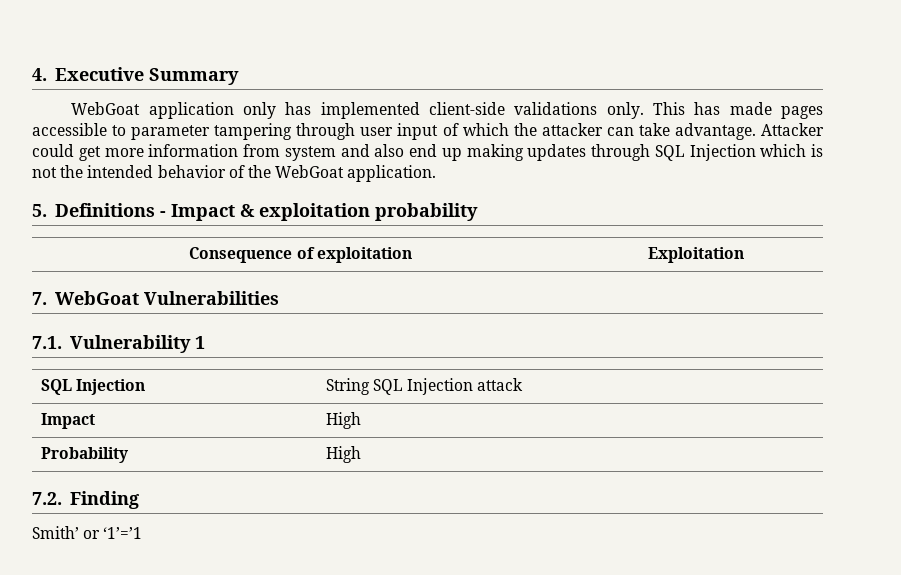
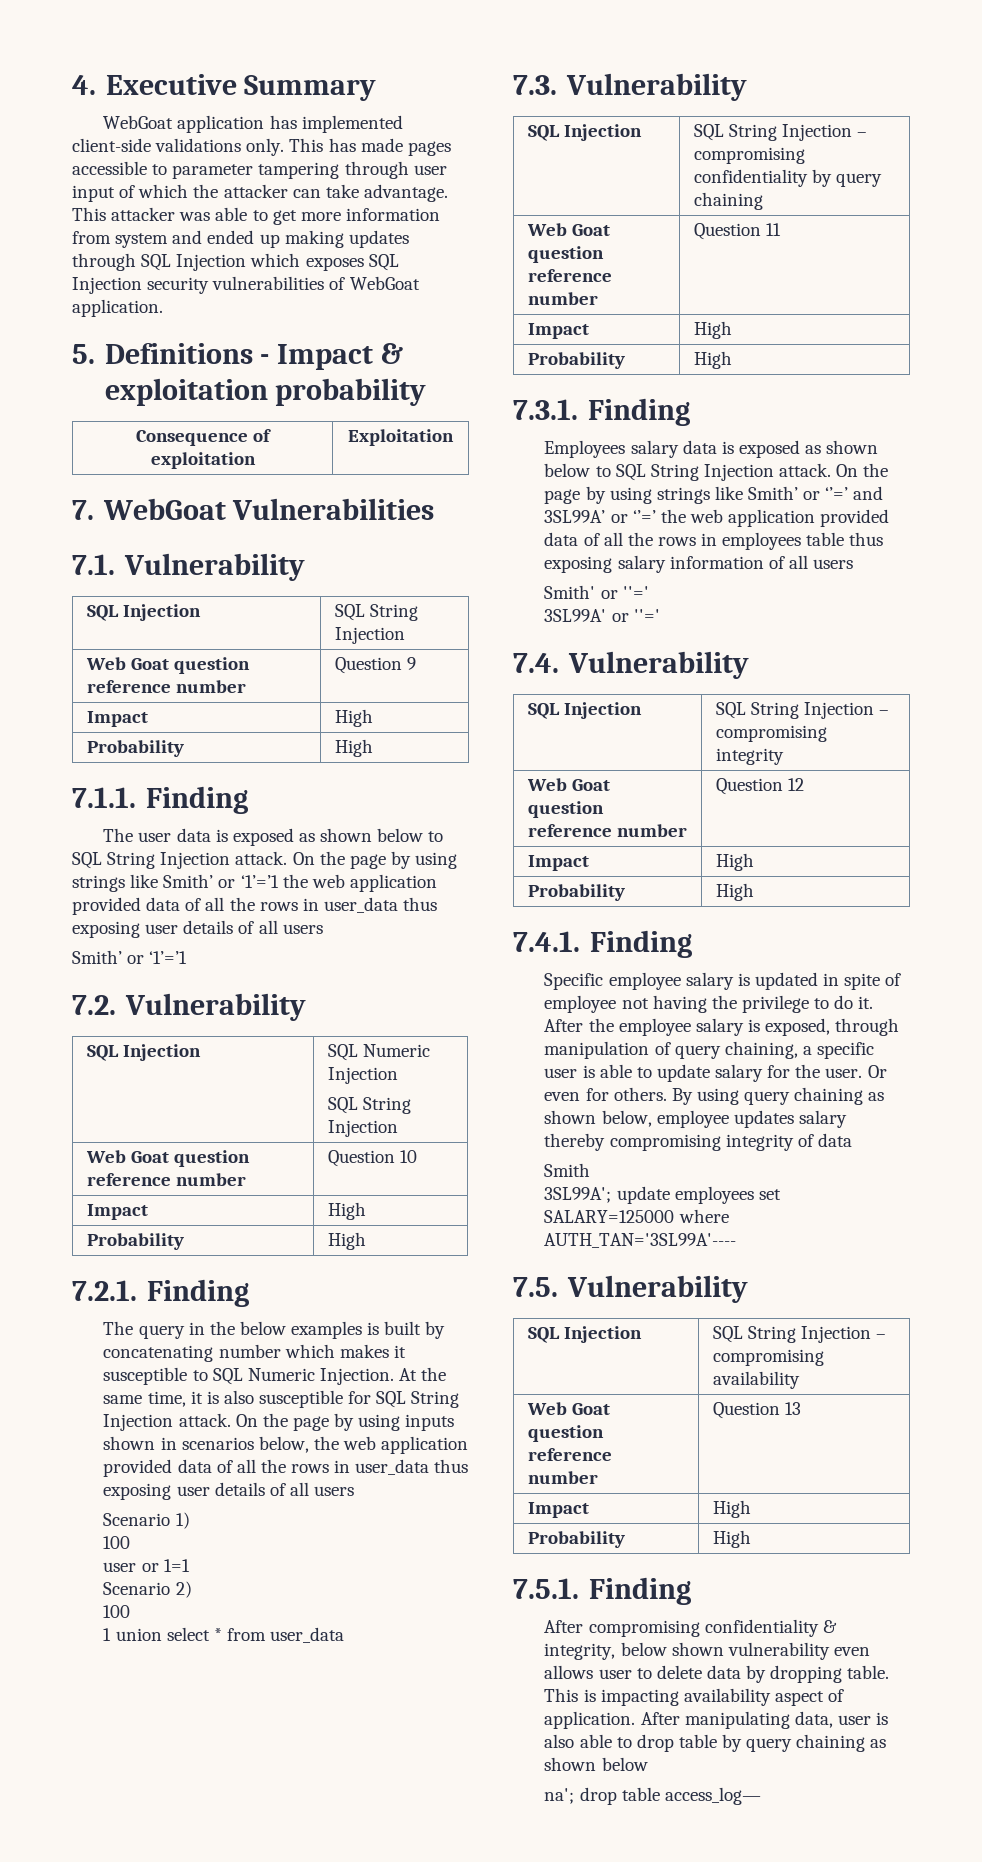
- WebGoat application only has implemented client-side validations only.
+ WebGoat application has implemented client-side validations only.
- Attacker could get more information from system and also end up making updates through SQL Injection which is not the intended behavior of the WebGoat application.
+ This attacker was able to get more information from system and ended up making updates through SQL Injection which exposes SQL Injection security vulnerabilities of WebGoat application.
- 7.1. Vulnerability 1
- SQL Injection | String SQL Injection attack
+ 7.1. Vulnerability
+ SQL Injection | SQL String Injection
+ Web Goat question reference number | Question 9
  Impact | High
  Probability | High
- 7.2. Finding
+ 7.1.1. Finding
+ The user data is exposed as shown below to SQL String Injection attack. On the page by using strings like Smith’ or ‘1’=’1 the web application provided data of all the rows in user_data thus exposing user details of all users
  Smith’ or ‘1’=’1
+ 7.2. Vulnerability
+ SQL Injection | SQL Numeric Injection
+ SQL String Injection
+ Web Goat question reference number | Question 10
+ Impact | High
+ Probability | High
+ 7.2.1. Finding
+ The query in the below examples is built by concatenating number which makes it susceptible to SQL Numeric Injection. At the same time, it is also susceptible for SQL String Injection attack. On the page by using inputs shown in scenarios below, the web application provided data of all the rows in user_data thus exposing user details of all users
+ Scenario 1)
+ 100
+ user or 1=1
+ Scenario 2)
+ 100
+ 1 union select * from user_data
+ 7.3. Vulnerability
+ SQL Injection | SQL String Injection – compromising confidentiality by query chaining
+ Web Goat question reference number | Question 11
+ Impact | High
+ Probability | High
+ 7.3.1. Finding
+ Employees salary data is exposed as shown below to SQL String Injection attack. On the page by using strings like Smith’ or ‘’=’ and 3SL99A’ or ‘’=’ the web application provided data of all the rows in employees table thus exposing salary information of all users
+ Smith' or ''='
+ 3SL99A' or ''='
+ 7.4. Vulnerability
+ SQL Injection | SQL String Injection – compromising integrity
+ Web Goat question reference number | Question 12
+ Impact | High
+ Probability | High
+ 7.4.1. Finding
+ Specific employee salary is updated in spite of employee not having the privilege to do it. After the employee salary is exposed, through manipulation of query chaining, a specific user is able to update salary for the user. Or even for others. By using query chaining as shown below, employee updates salary thereby compromising integrity of data
+ Smith
+ 3SL99A'; update employees set SALARY=125000 where AUTH_TAN='3SL99A'----
+ 7.5. Vulnerability
+ SQL Injection | SQL String Injection – compromising availability
+ Web Goat question reference number | Question 13
+ Impact | High
+ Probability | High
+ 7.5.1. Finding
+ After compromising confidentiality & integrity, below shown vulnerability even allows user to delete data by dropping table. This is impacting availability aspect of application. After manipulating data, user is also able to drop table by query chaining as shown below
+ na'; drop table access_log—

